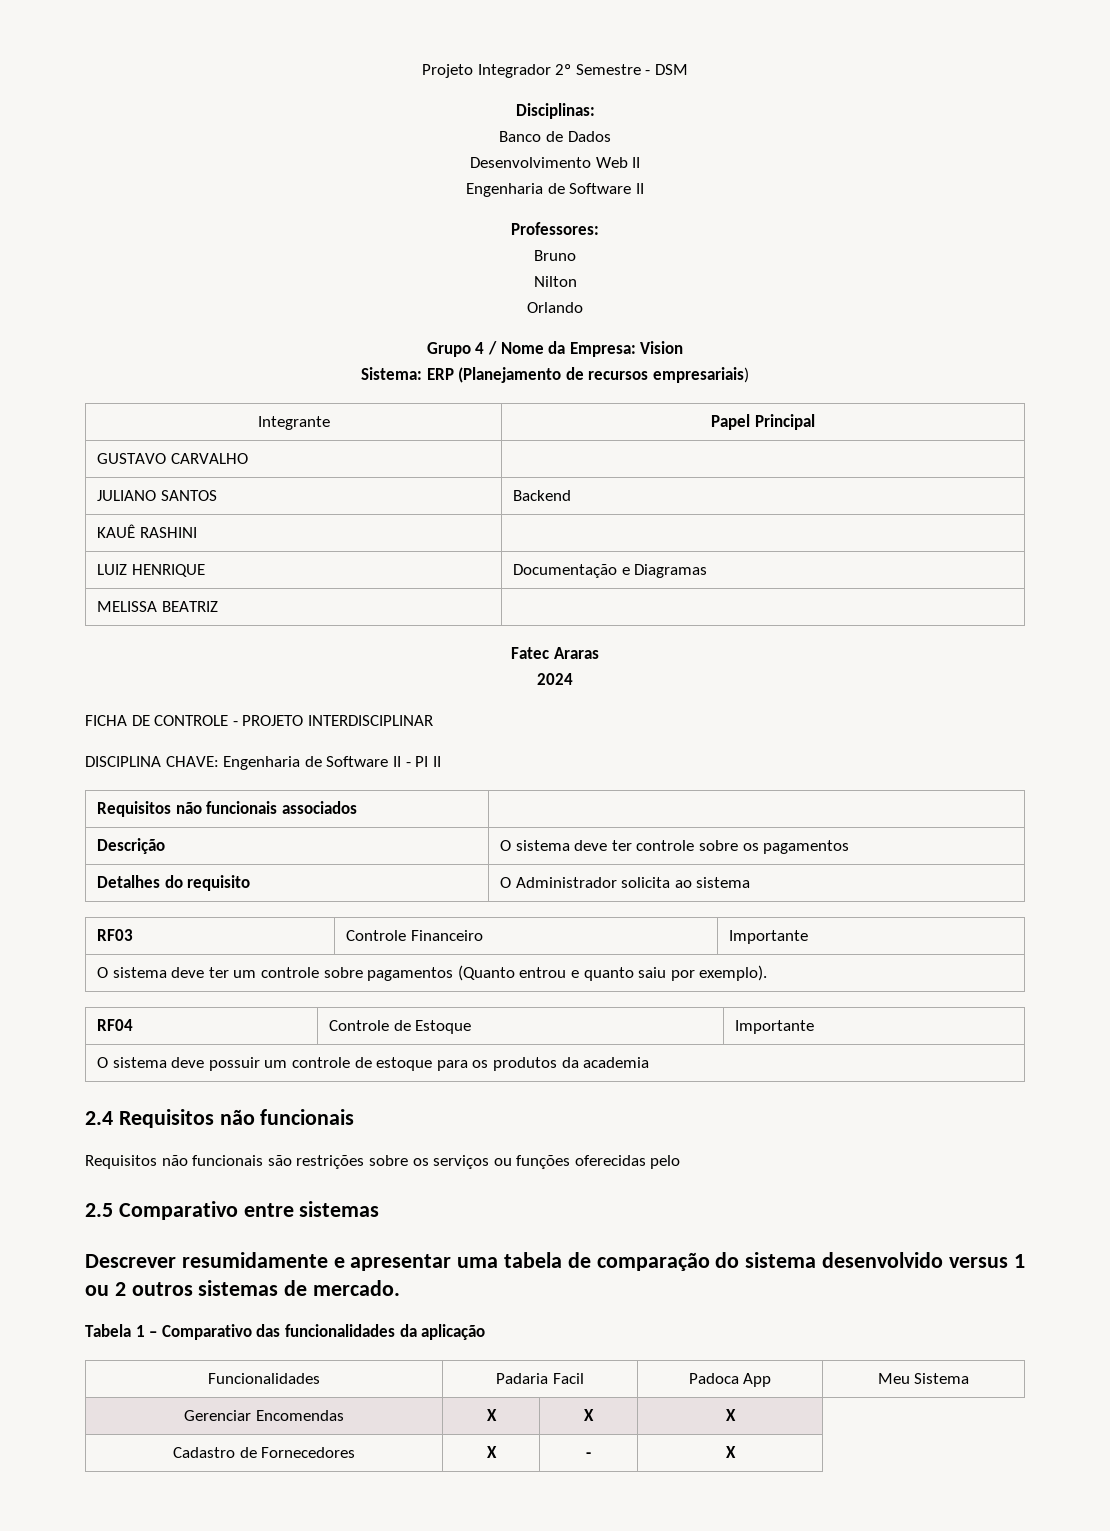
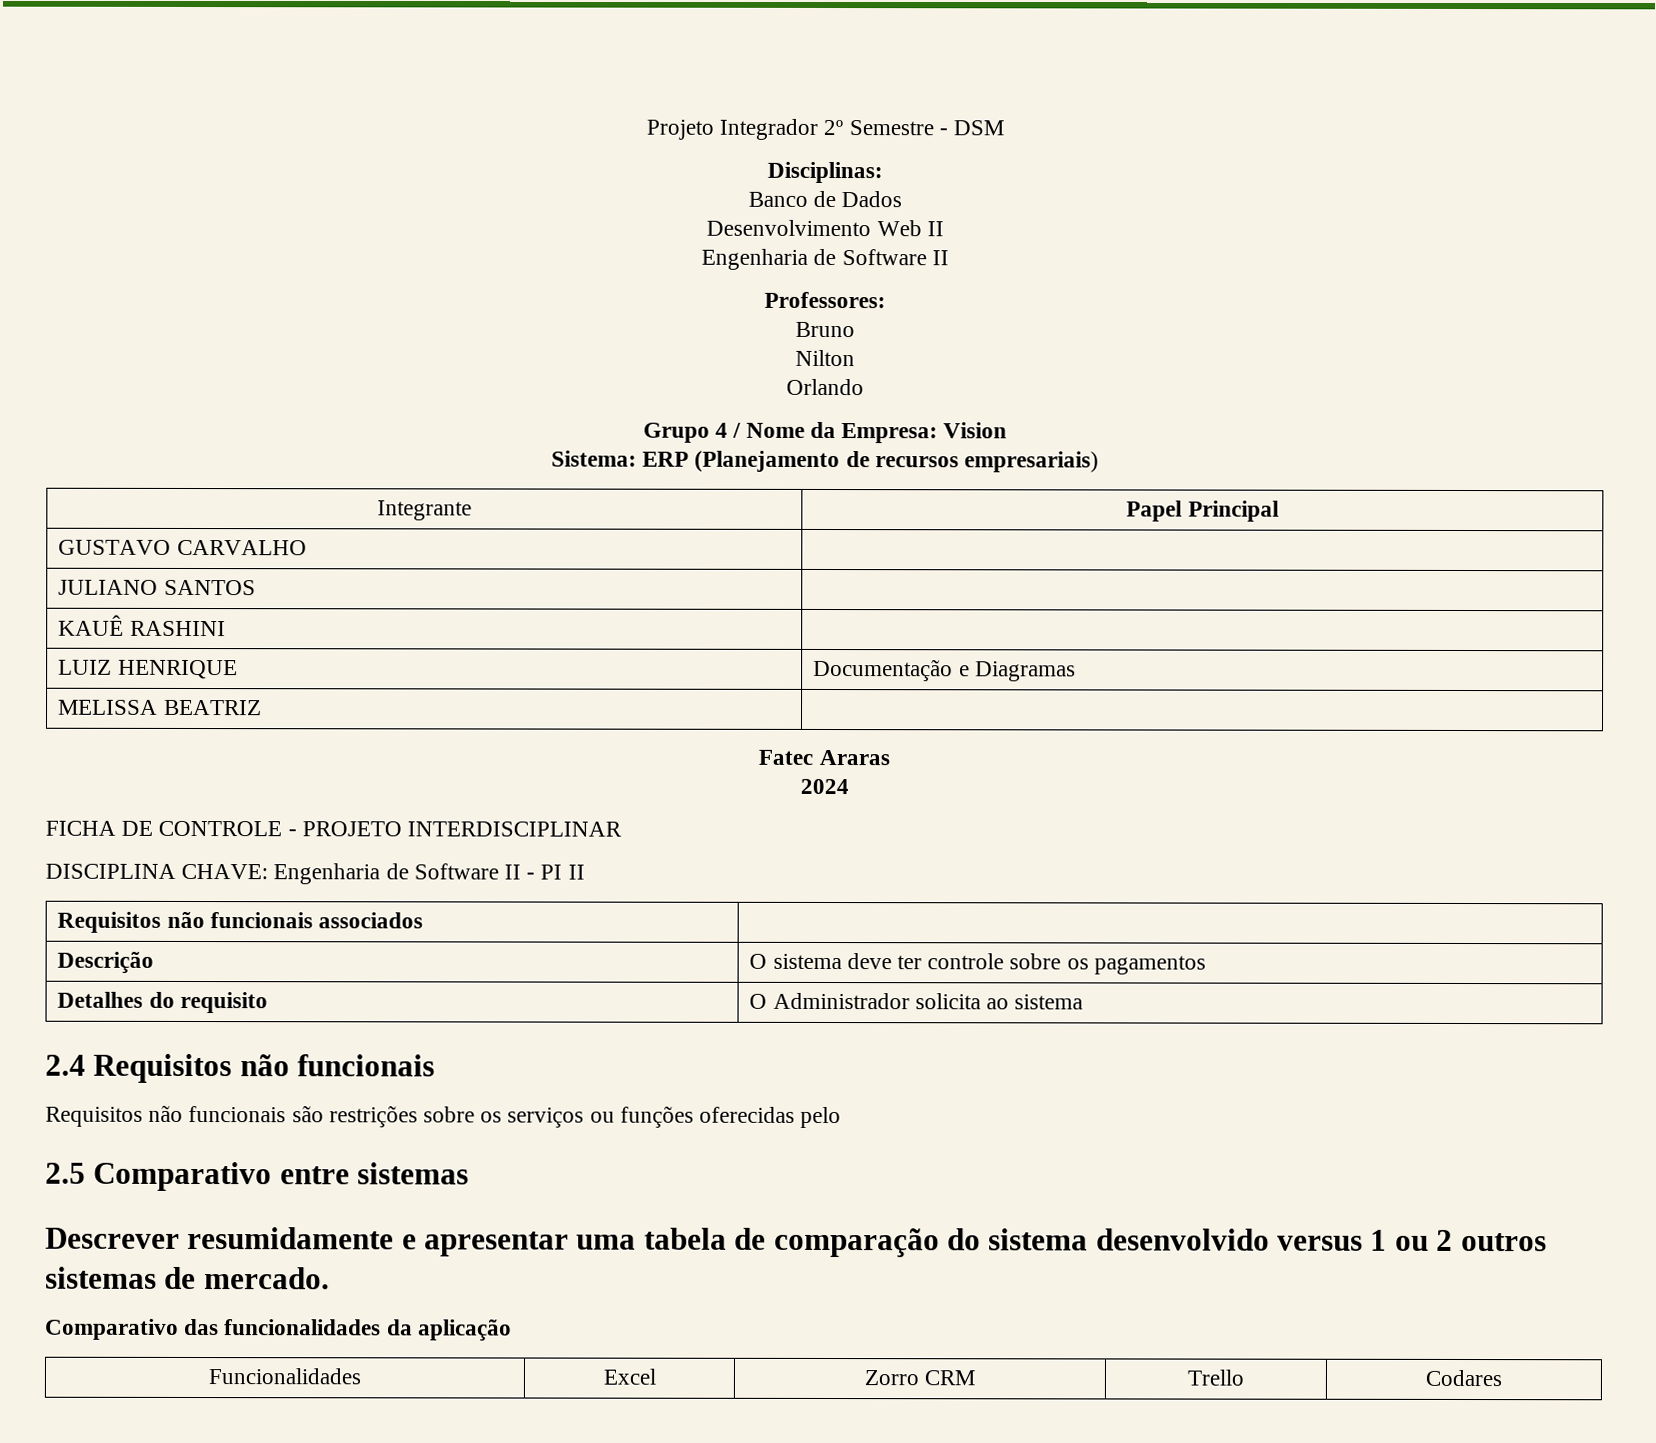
- JULIANO SANTOS | Backend
+ JULIANO SANTOS |
- RF03 | Controle Financeiro | Importante
- O sistema deve ter um controle sobre pagamentos (Quanto entrou e quanto saiu por exemplo).
- RF04 | Controle de Estoque | Importante
- O sistema deve possuir um controle de estoque para os produtos da academia
- Tabela 1 – Comparativo das funcionalidades da aplicação
+ Comparativo das funcionalidades da aplicação
- Funcionalidades | Padaria Facil | Padoca App | Meu Sistema
- Gerenciar Encomendas | X | X | X
- Cadastro de Fornecedores | X | - | X
+ Funcionalidades | Excel | Zorro CRM | Trello | Codares

